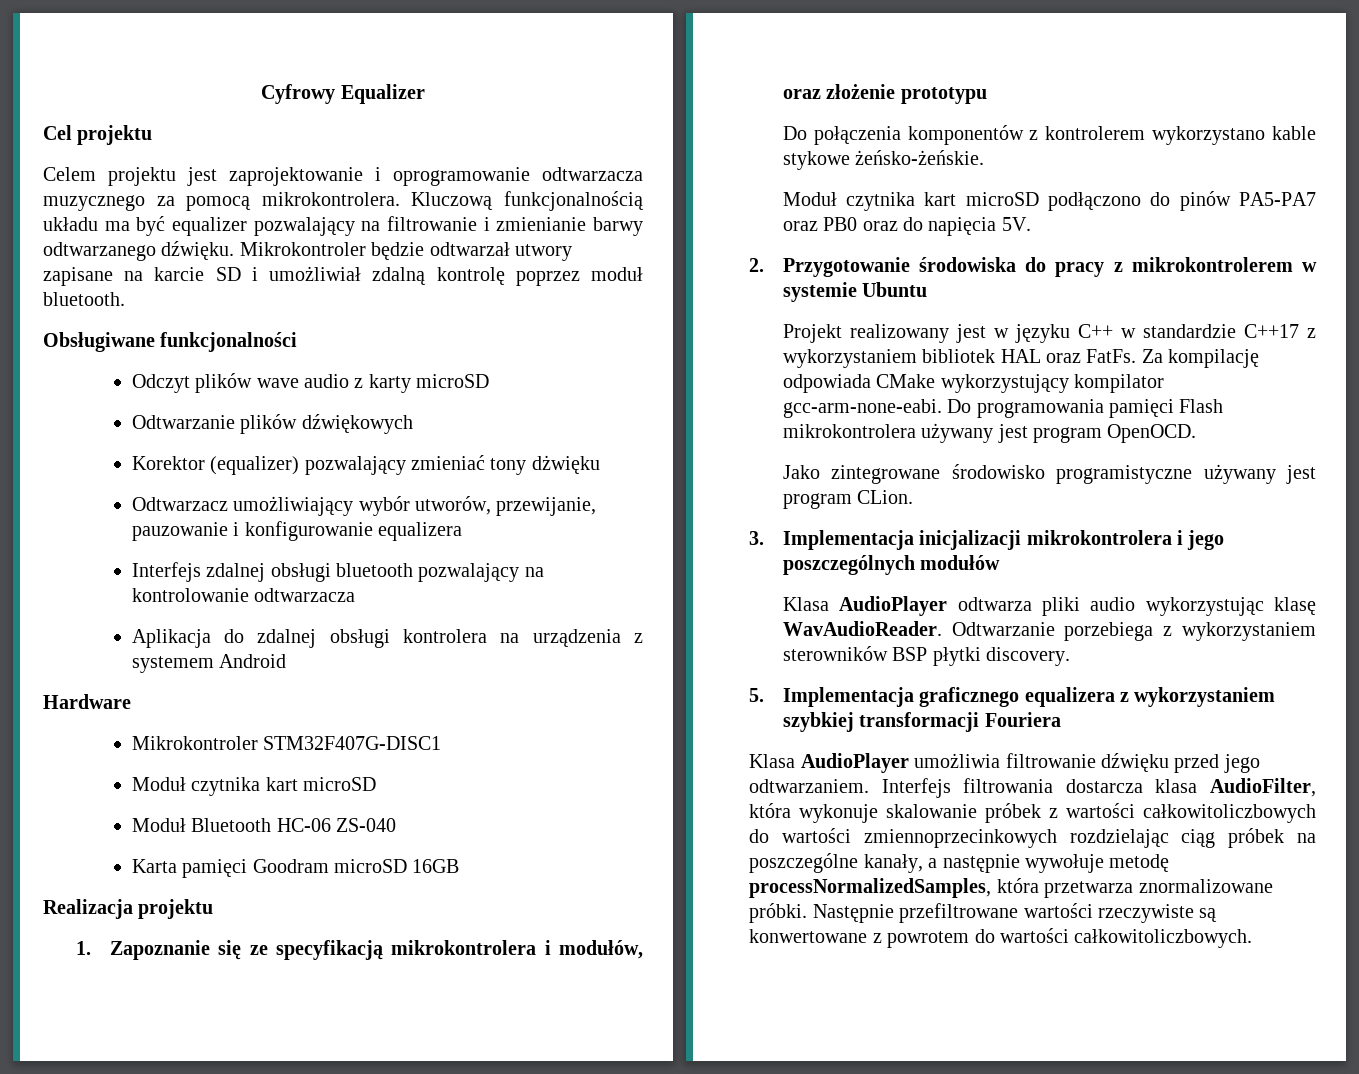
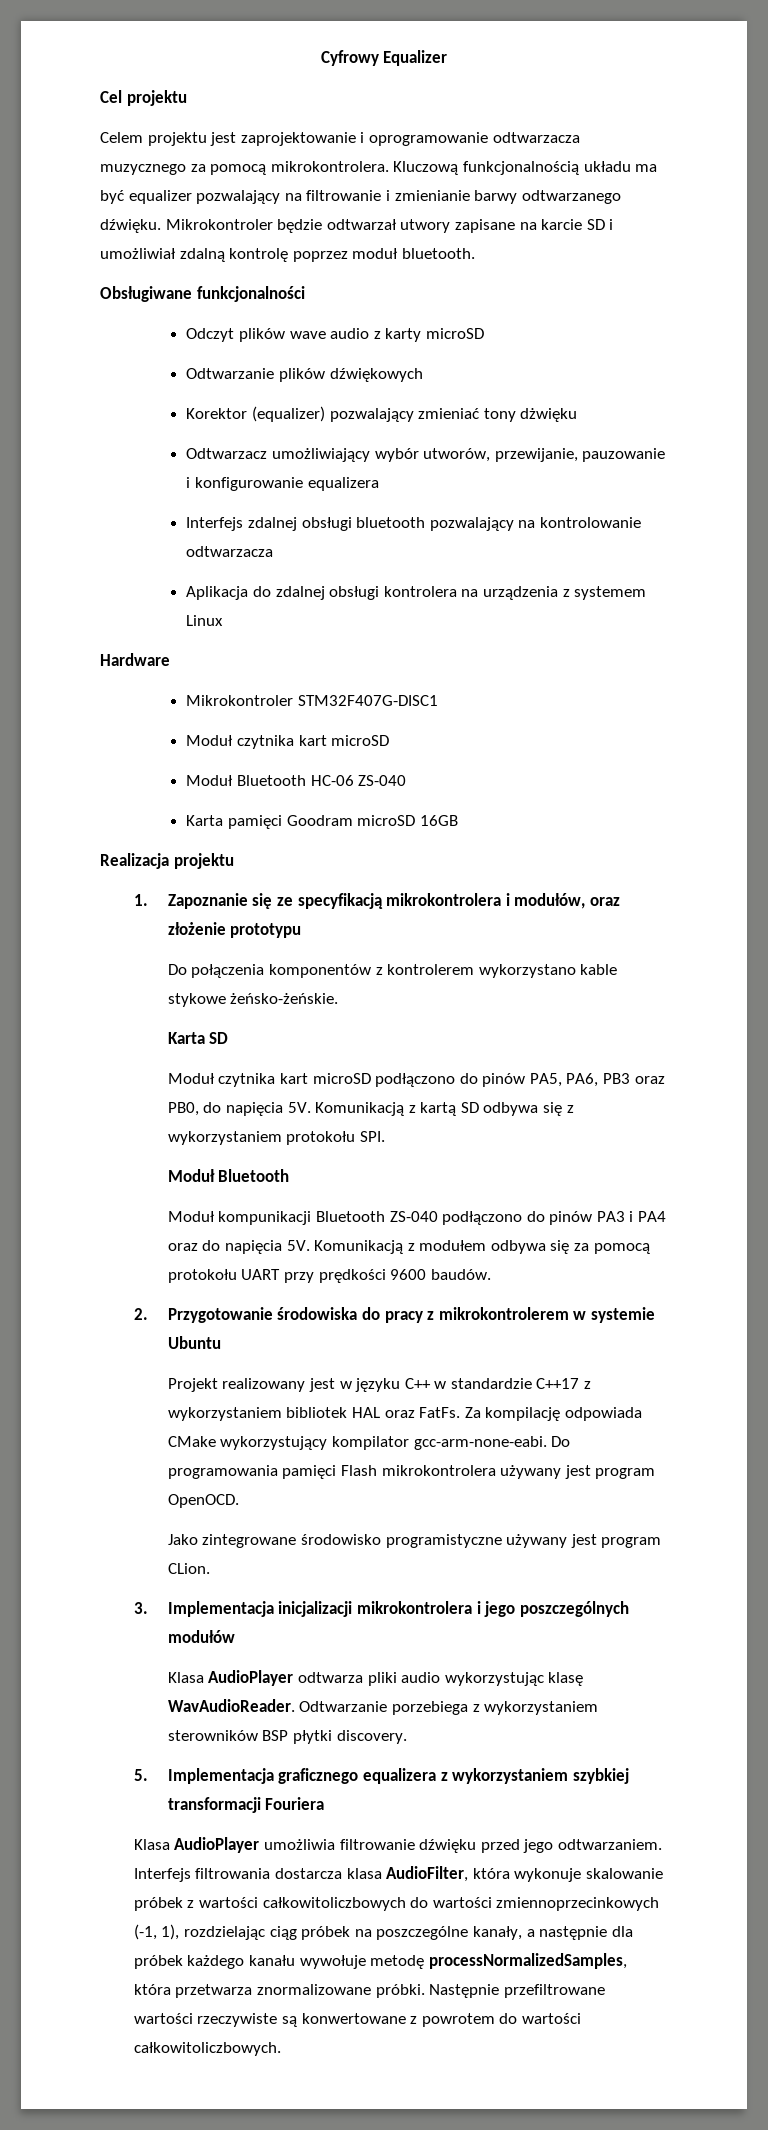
- Aplikacja do zdalnej obsługi kontrolera na urządzenia z systemem Android
+ Aplikacja do zdalnej obsługi kontrolera na urządzenia z systemem Linux
+ Karta SD
- Moduł czytnika kart microSD podłączono do pinów PA5-PA7 oraz PB0 oraz do napięcia 5V.
+ Moduł czytnika kart microSD podłączono do pinów PA5, PA6, PB3 oraz PB0, do napięcia 5V. Komunikacją z kartą SD odbywa się z wykorzystaniem protokołu SPI.
+ Moduł Bluetooth
+ Moduł kompunikacji Bluetooth ZS-040 podłączono do pinów PA3 i PA4 oraz do napięcia 5V. Komunikacją z modułem odbywa się za pomocą protokołu UART przy prędkości 9600 baudów.
- Interfejs filtrowania dostarcza klasa AudioFilter, która wykonuje skalowanie próbek z wartości całkowitoliczbowych do wartości zmiennoprzecinkowych rozdzielając ciąg próbek na poszczególne kanały, a następnie wywołuje metodę processNormalizedSamples, która przetwarza znormalizowane próbki.
+ Interfejs filtrowania dostarcza klasa AudioFilter, która wykonuje skalowanie próbek z wartości całkowitoliczbowych do wartości zmiennoprzecinkowych (-1, 1), rozdzielając ciąg próbek na poszczególne kanały, a następnie dla próbek każdego kanału wywołuje metodę processNormalizedSamples, która przetwarza znormalizowane próbki.

